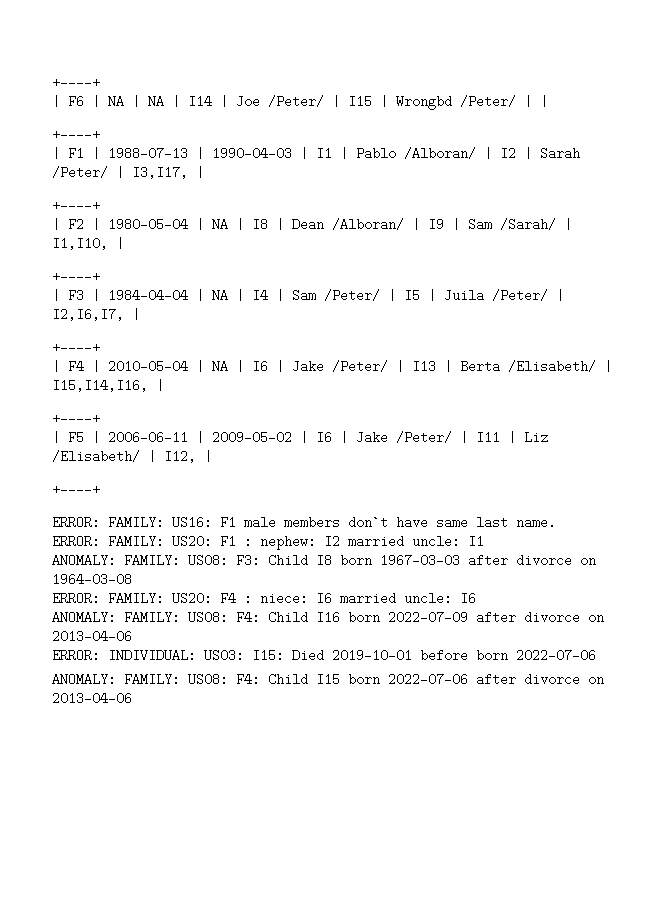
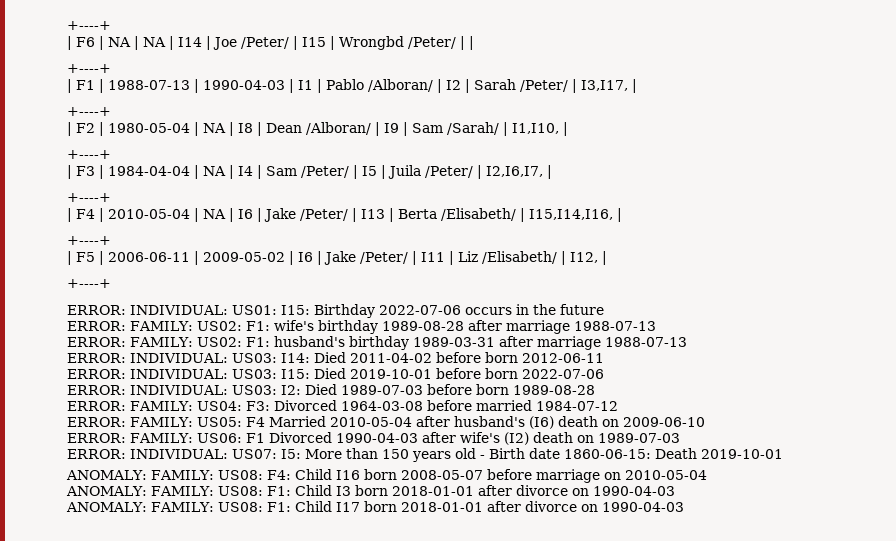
- ERROR: FAMILY: US16: F1 male members don`t have same last name.
- ERROR: FAMILY: US20: F1 : nephew: I2 married uncle: I1
- ANOMALY: FAMILY: US08: F3: Child I8 born 1967-03-03 after divorce on 1964-03-08
- ERROR: FAMILY: US20: F4 : niece: I6 married uncle: I6
- ANOMALY: FAMILY: US08: F4: Child I16 born 2022-07-09 after divorce on 2013-04-06
+ ERROR: INDIVIDUAL: US01: I15: Birthday 2022-07-06 occurs in the future
+ ERROR: FAMILY: US02: F1: wife's birthday 1989-08-28 after marriage 1988-07-13
+ ERROR: FAMILY: US02: F1: husband's birthday 1989-03-31 after marriage 1988-07-13
+ ERROR: INDIVIDUAL: US03: I14: Died 2011-04-02 before born 2012-06-11
- ANOMALY: FAMILY: US08: F4: Child I15 born 2022-07-06 after divorce on 2013-04-06
+ ERROR: INDIVIDUAL: US03: I2: Died 1989-07-03 before born 1989-08-28
+ ERROR: FAMILY: US04: F3: Divorced 1964-03-08 before married 1984-07-12
+ ERROR: FAMILY: US05: F4 Married 2010-05-04 after husband's (I6) death on 2009-06-10
+ ERROR: FAMILY: US06: F1 Divorced 1990-04-03 after wife's (I2) death on 1989-07-03
+ ERROR: INDIVIDUAL: US07: I5: More than 150 years old - Birth date 1860-06-15: Death 2019-10-01
+ ANOMALY: FAMILY: US08: F4: Child I16 born 2008-05-07 before marriage on 2010-05-04
+ ANOMALY: FAMILY: US08: F1: Child I3 born 2018-01-01 after divorce on 1990-04-03
+ ANOMALY: FAMILY: US08: F1: Child I17 born 2018-01-01 after divorce on 1990-04-03

